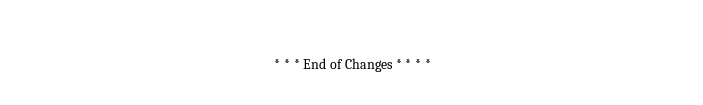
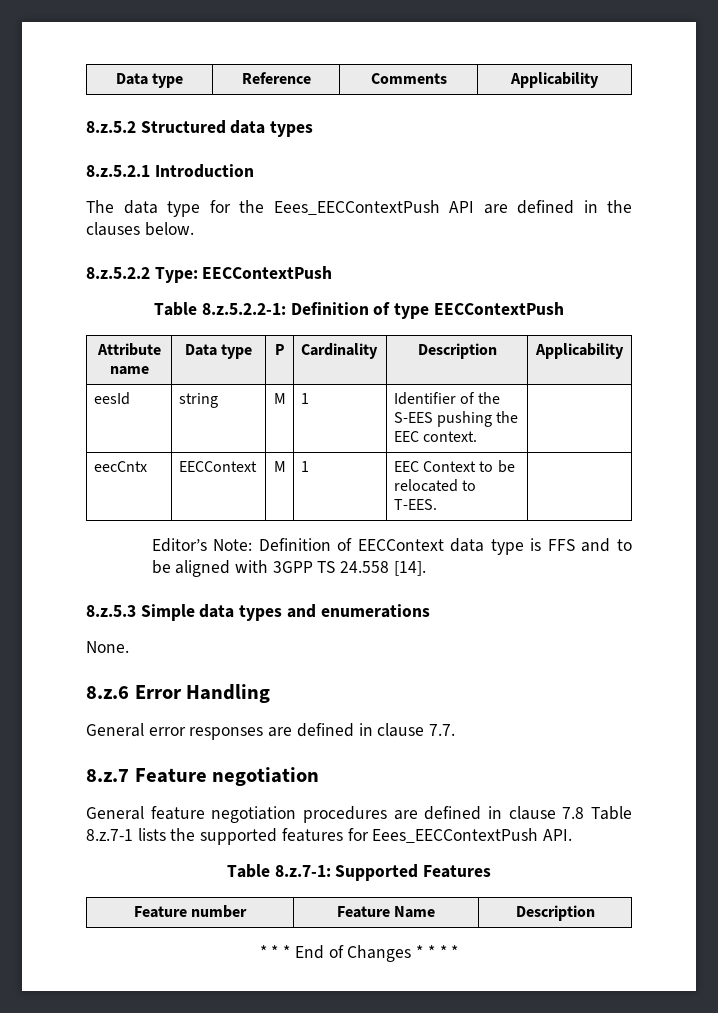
+ Data type | Reference | Comments | Applicability
+ 8.z.5.2 Structured data types
+ 8.z.5.2.1 Introduction
+ The data type for the Eees_EECContextPush API are defined in the clauses below.
+ 8.z.5.2.2 Type: EECContextPush
+ Table 8.z.5.2.2-1: Definition of type EECContextPush
+ Attribute name | Data type | P | Cardinality | Description | Applicability
+ eesId | string | M | 1 | Identifier of the S-EES pushing the EEC context. |
+ eecCntx | EECContext | M | 1 | EEC Context to be relocated to T-EES. |
+ Editor’s Note: Definition of EECContext data type is FFS and to be aligned with 3GPP TS 24.558 [14].
+ 8.z.5.3 Simple data types and enumerations
+ None.
+ 8.z.6 Error Handling
+ General error responses are defined in clause 7.7.
+ 8.z.7 Feature negotiation
+ General feature negotiation procedures are defined in clause 7.8 Table 8.z.7-1 lists the supported features for Eees_EECContextPush API.
+ Table 8.z.7-1: Supported Features
+ Feature number | Feature Name | Description

